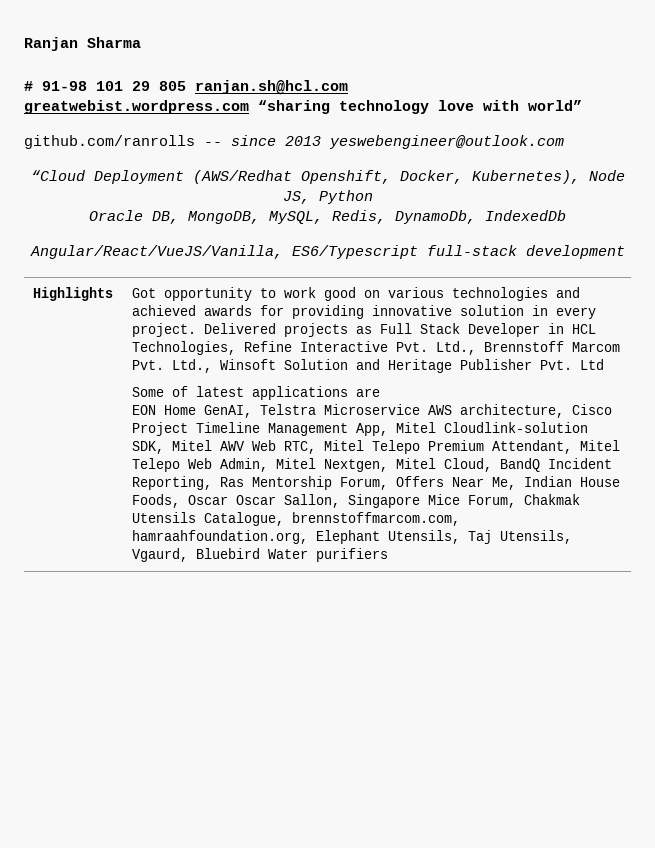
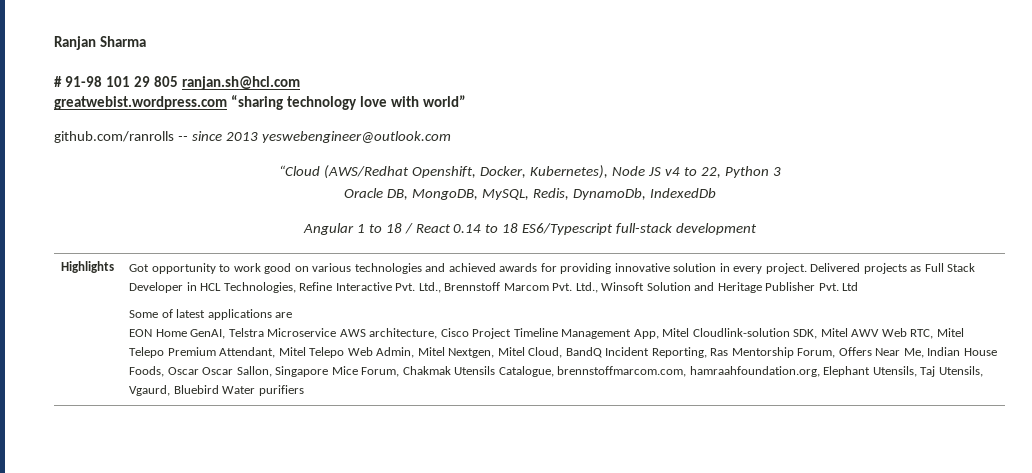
- “Cloud Deployment (AWS/Redhat Openshift, Docker, Kubernetes), Node JS, Python
+ “Cloud (AWS/Redhat Openshift, Docker, Kubernetes), Node JS v4 to 22, Python 3
- Angular/React/VueJS/Vanilla, ES6/Typescript full-stack development
+ Angular 1 to 18 / React 0.14 to 18 ES6/Typescript full-stack development

